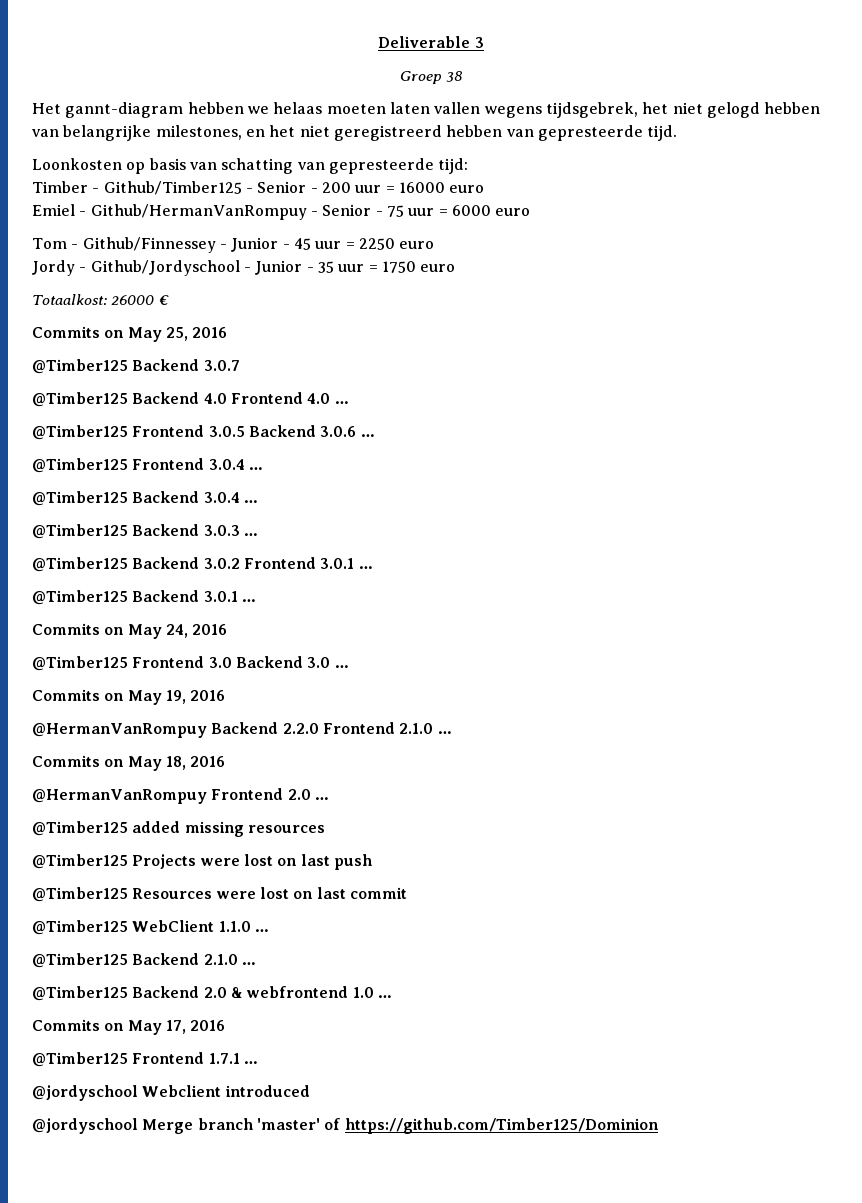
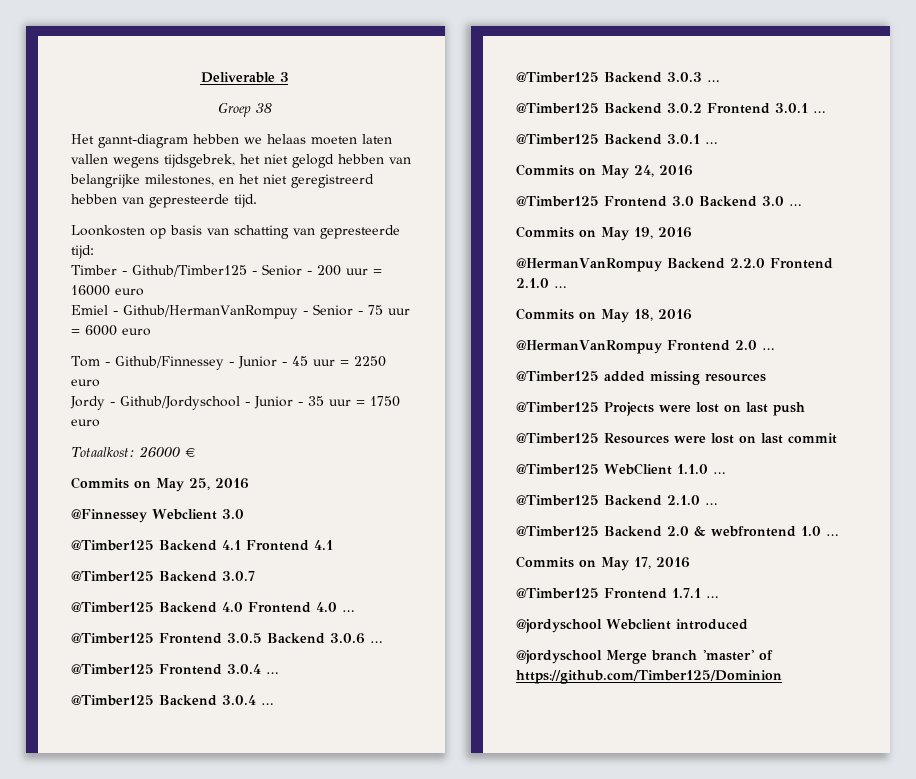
+ @Finnessey Webclient 3.0
+ @Timber125 Backend 4.1 Frontend 4.1

